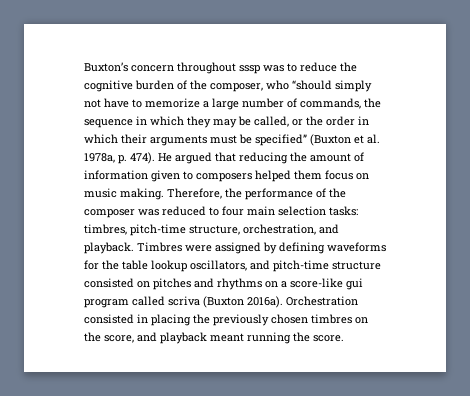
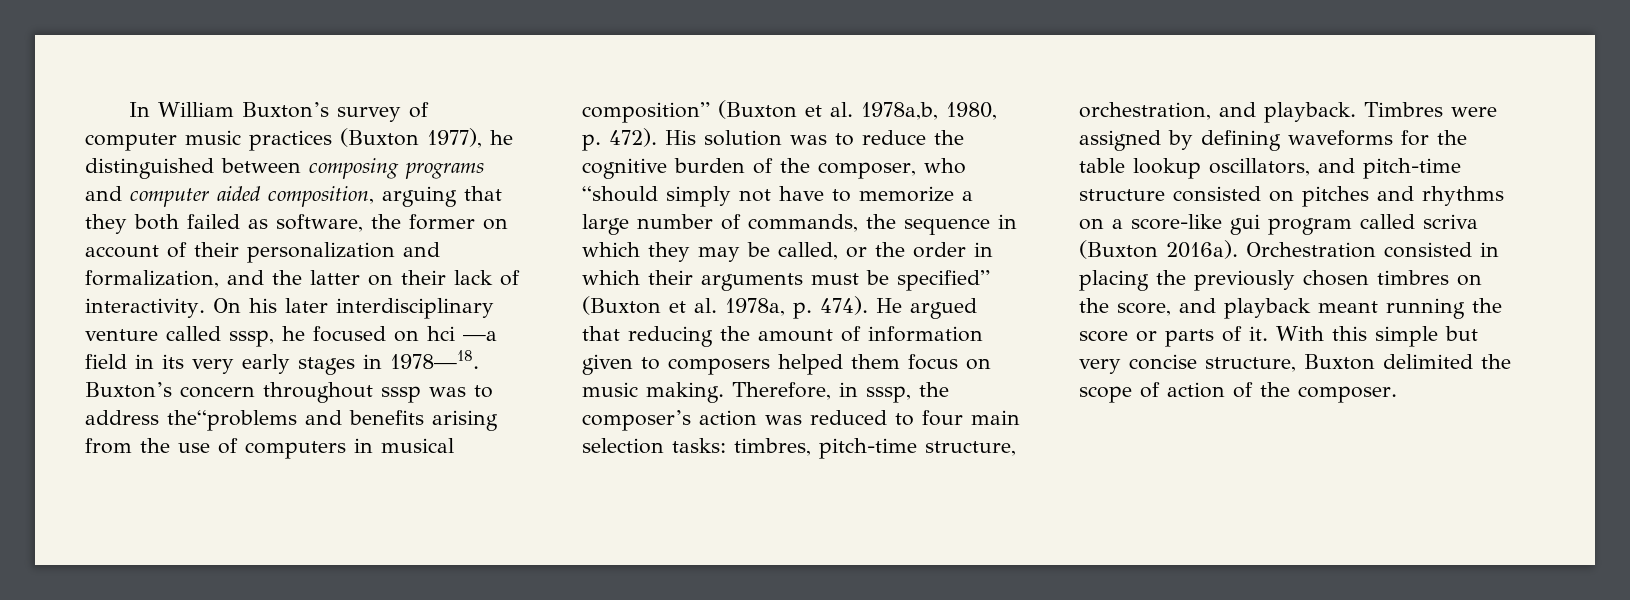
+ In William Buxton’s survey of computer music practices (Buxton 1977), he distinguished between composing programs and computer aided composition, arguing that they both failed as software, the former on account of their personalization and formalization, and the latter on their lack of interactivity. On his later interdisciplinary venture called sssp, he focused on hci —a field in its very early stages in 1978—18.
- Buxton’s concern throughout sssp was to reduce the cognitive burden of the composer, who “should simply not have to memorize a large number of commands, the sequence in which they may be called, or the order in which their arguments must be specified” (Buxton et al. 1978a, p. 474).
+ Buxton’s concern throughout sssp was to address the“problems and benefits arising from the use of computers in musical composition” (Buxton et al. 1978a,b, 1980, p. 472). His solution was to reduce the cognitive burden of the composer, who “should simply not have to memorize a large number of commands, the sequence in which they may be called, or the order in which their arguments must be specified” (Buxton et al. 1978a, p. 474).
- Therefore, the performance of the composer was reduced to four main selection tasks: timbres, pitch-time structure, orchestration, and playback.
+ Therefore, in sssp, the composer’s action was reduced to four main selection tasks: timbres, pitch-time structure, orchestration, and playback.
- Orchestration consisted in placing the previously chosen timbres on the score, and playback meant running the score.
+ Orchestration consisted in placing the previously chosen timbres on the score, and playback meant running the score or parts of it. With this simple but very concise structure, Buxton delimited the scope of action of the composer.

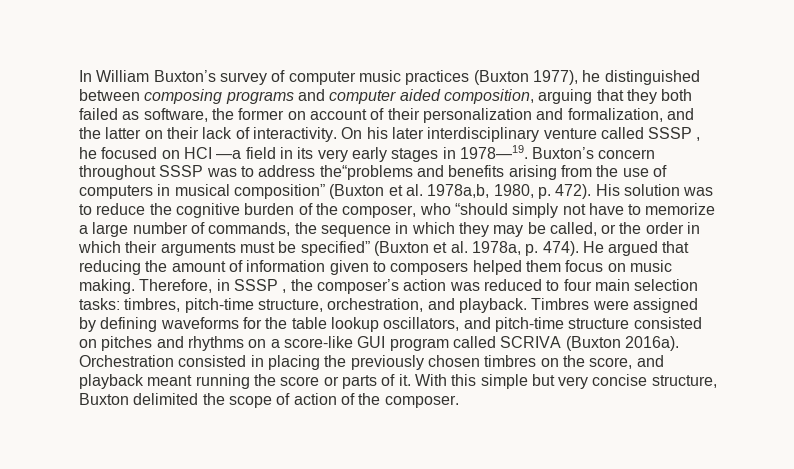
- On his later interdisciplinary venture called sssp, he focused on hci —a field in its very early stages in 1978—18.
+ On his later interdisciplinary venture called SSSP , he focused on HCI —a field in its very early stages in 1978—19.
- Buxton’s concern throughout sssp was to address the“problems and benefits arising from the use of computers in musical composition” (Buxton et al. 1978a,b, 1980, p. 472).
+ Buxton’s concern throughout SSSP was to address the“problems and benefits arising from the use of computers in musical composition” (Buxton et al. 1978a,b, 1980, p. 472).
- Therefore, in sssp, the composer’s action was reduced to four main selection tasks: timbres, pitch-time structure, orchestration, and playback.
+ Therefore, in SSSP , the composer’s action was reduced to four main selection tasks: timbres, pitch-time structure, orchestration, and playback.
- Timbres were assigned by defining waveforms for the table lookup oscillators, and pitch-time structure consisted on pitches and rhythms on a score-like gui program called scriva (Buxton 2016a).
+ Timbres were assigned by defining waveforms for the table lookup oscillators, and pitch-time structure consisted on pitches and rhythms on a score-like GUI program called SCRIVA (Buxton 2016a).

